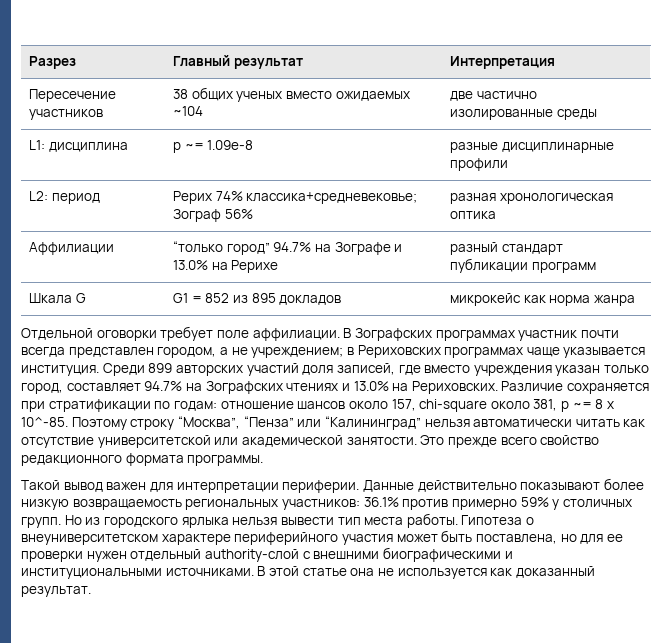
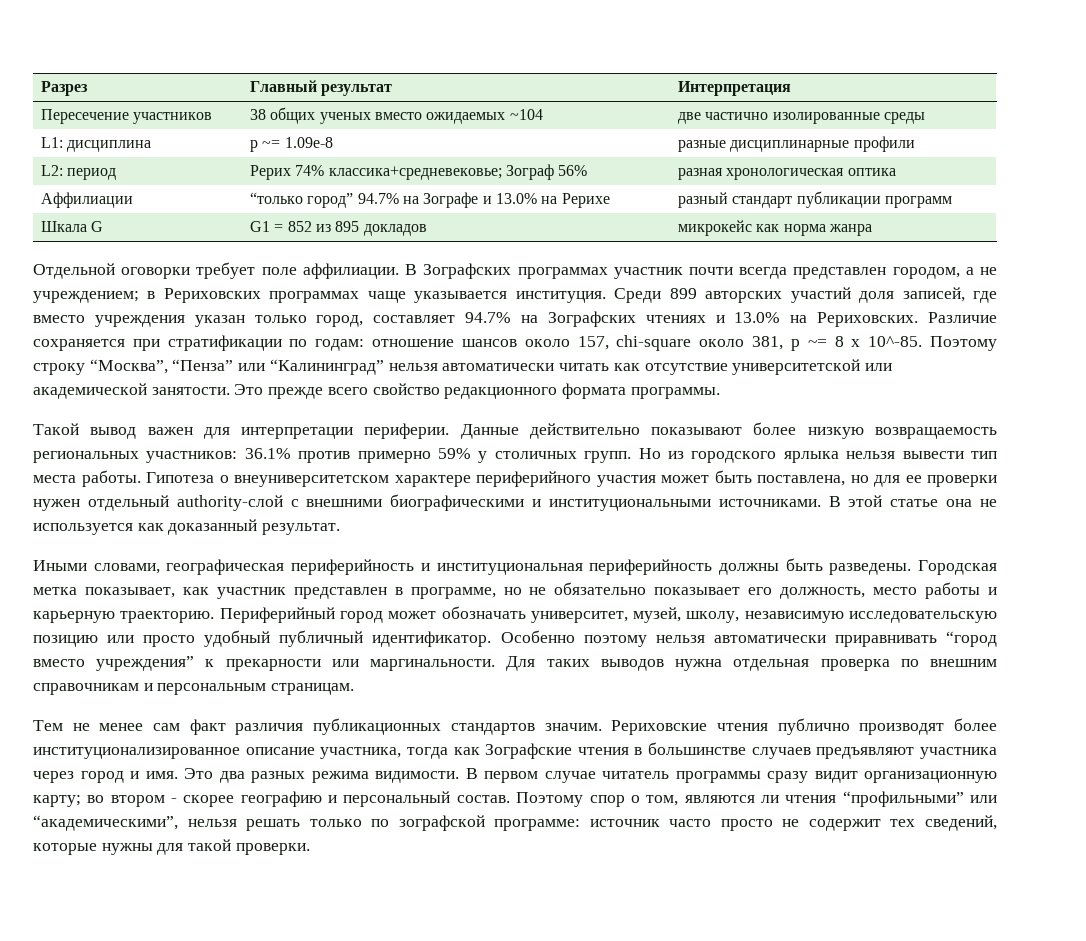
+ Иными словами, географическая периферийность и институциональная периферийность должны быть разведены. Городская метка показывает, как участник представлен в программе, но не обязательно показывает его должность, место работы и карьерную траекторию. Периферийный город может обозначать университет, музей, школу, независимую исследовательскую позицию или просто удобный публичный идентификатор. Особенно поэтому нельзя автоматически приравнивать “город вместо учреждения” к прекарности или маргинальности. Для таких выводов нужна отдельная проверка по внешним справочникам и персональным страницам.
+ Тем не менее сам факт различия публикационных стандартов значим. Рериховские чтения публично производят более институционализированное описание участника, тогда как Зографские чтения в большинстве случаев предъявляют участника через город и имя. Это два разных режима видимости. В первом случае читатель программы сразу видит организационную карту; во втором - скорее географию и персональный состав. Поэтому спор о том, являются ли чтения “профильными” или “академическими”, нельзя решать только по зографской программе: источник часто просто не содержит тех сведений, которые нужны для такой проверки.

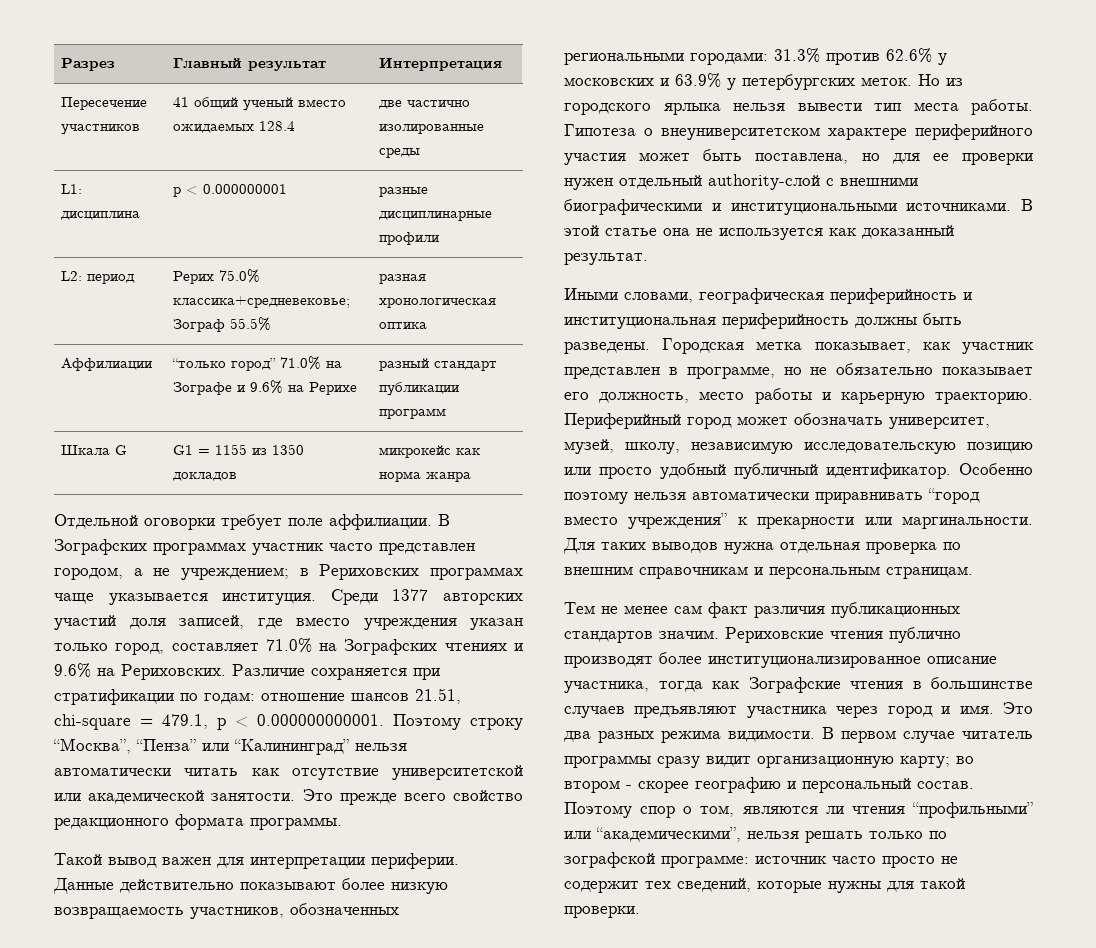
- Пересечение участников | 38 общих ученых вместо ожидаемых ~104 | две частично изолированные среды
+ Пересечение участников | 41 общий ученый вместо ожидаемых 128.4 | две частично изолированные среды
- L1: дисциплина | p ~= 1.09e-8 | разные дисциплинарные профили
+ L1: дисциплина | p < 0.000000001 | разные дисциплинарные профили
- L2: период | Рерих 74% классика+средневековье; Зограф 56% | разная хронологическая оптика
+ L2: период | Рерих 75.0% классика+средневековье; Зограф 55.5% | разная хронологическая оптика
- Аффилиации | “только город” 94.7% на Зографе и 13.0% на Рерихе | разный стандарт публикации программ
+ Аффилиации | “только город” 71.0% на Зографе и 9.6% на Рерихе | разный стандарт публикации программ
- Шкала G | G1 = 852 из 895 докладов | микрокейс как норма жанра
+ Шкала G | G1 = 1155 из 1350 докладов | микрокейс как норма жанра
- В Зографских программах участник почти всегда представлен городом, а не учреждением; в Рериховских программах чаще указывается институция.
+ В Зографских программах участник часто представлен городом, а не учреждением; в Рериховских программах чаще указывается институция.
- Среди 899 авторских участий доля записей, где вместо учреждения указан только город, составляет 94.7% на Зографских чтениях и 13.0% на Рериховских.
+ Среди 1377 авторских участий доля записей, где вместо учреждения указан только город, составляет 71.0% на Зографских чтениях и 9.6% на Рериховских.
- Различие сохраняется при стратификации по годам: отношение шансов около 157, chi-square около 381, p ~= 8 x 10^-85. Поэтому строку “Москва”, “Пенза” или “Калининград” нельзя автоматически читать как отсутствие университетской или академической занятости.
+ Различие сохраняется при стратификации по годам: отношение шансов 21.51, chi-square = 479.1, p < 0.000000000001. Поэтому строку “Москва”, “Пенза” или “Калининград” нельзя автоматически читать как отсутствие университетской или академической занятости.
- Данные действительно показывают более низкую возвращаемость региональных участников: 36.1% против примерно 59% у столичных групп.
+ Данные действительно показывают более низкую возвращаемость участников, обозначенных региональными городами: 31.3% против 62.6% у московских и 63.9% у петербургских меток.

